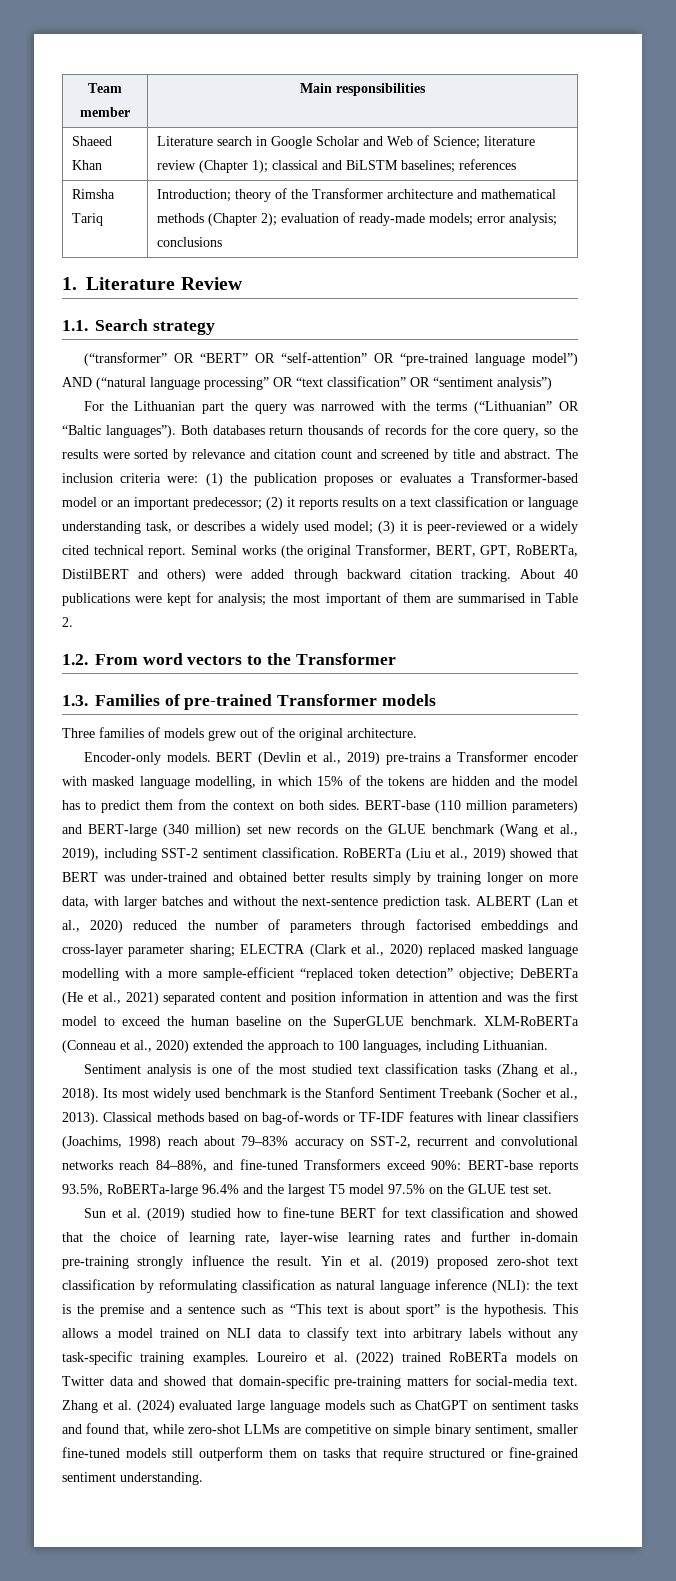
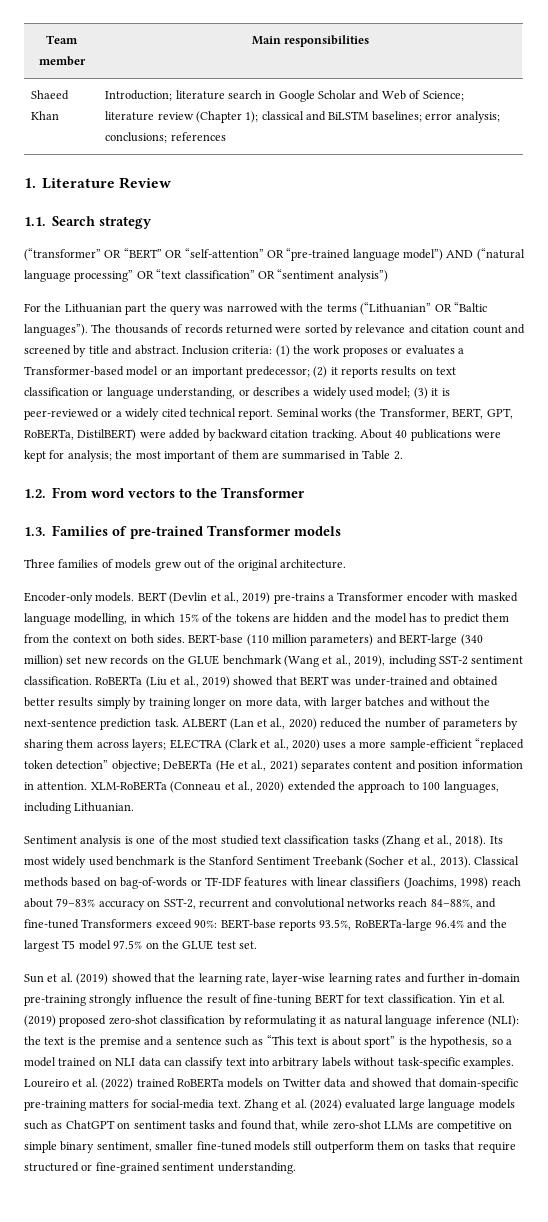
- Shaeed Khan | Literature search in Google Scholar and Web of Science; literature review (Chapter 1); classical and BiLSTM baselines; references
- Rimsha Tariq | Introduction; theory of the Transformer architecture and mathematical methods (Chapter 2); evaluation of ready-made models; error analysis; conclusions
+ Shaeed Khan | Introduction; literature search in Google Scholar and Web of Science; literature review (Chapter 1); classical and BiLSTM baselines; error analysis; conclusions; references
- Both databases return thousands of records for the core query, so the results were sorted by relevance and citation count and screened by title and abstract.
+ The thousands of records returned were sorted by relevance and citation count and screened by title and abstract.
- The inclusion criteria were: (1) the publication proposes or evaluates a Transformer-based model or an important predecessor; (2) it reports results on a text classification or language understanding task, or describes a widely used model; (3) it is peer-reviewed or a widely cited technical report.
+ Inclusion criteria: (1) the work proposes or evaluates a Transformer-based model or an important predecessor; (2) it reports results on text classification or language understanding, or describes a widely used model; (3) it is peer-reviewed or a widely cited technical report.
- Seminal works (the original Transformer, BERT, GPT, RoBERTa, DistilBERT and others) were added through backward citation tracking.
+ Seminal works (the Transformer, BERT, GPT, RoBERTa, DistilBERT) were added by backward citation tracking.
- ALBERT (Lan et al., 2020) reduced the number of parameters through factorised embeddings and cross-layer parameter sharing; ELECTRA (Clark et al., 2020) replaced masked language modelling with a more sample-efficient “replaced token detection” objective; DeBERTa (He et al., 2021) separated content and position information in attention and was the first model to exceed the human baseline on the SuperGLUE benchmark.
+ ALBERT (Lan et al., 2020) reduced the number of parameters by sharing them across layers; ELECTRA (Clark et al., 2020) uses a more sample-efficient “replaced token detection” objective; DeBERTa (He et al., 2021) separates content and position information in attention.
- Sun et al. (2019) studied how to fine-tune BERT for text classification and showed that the choice of learning rate, layer-wise learning rates and further in-domain pre-training strongly influence the result.
+ Sun et al. (2019) showed that the learning rate, layer-wise learning rates and further in-domain pre-training strongly influence the result of fine-tuning BERT for text classification.
- Yin et al. (2019) proposed zero-shot text classification by reformulating classification as natural language inference (NLI): the text is the premise and a sentence such as “This text is about sport” is the hypothesis. This allows a model trained on NLI data to classify text into arbitrary labels without any task-specific training examples.
+ Yin et al. (2019) proposed zero-shot classification by reformulating it as natural language inference (NLI): the text is the premise and a sentence such as “This text is about sport” is the hypothesis, so a model trained on NLI data can classify text into arbitrary labels without task-specific examples.

